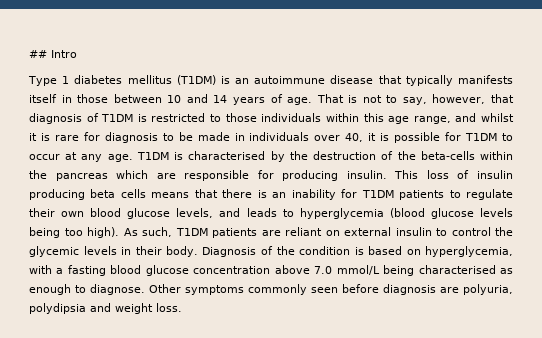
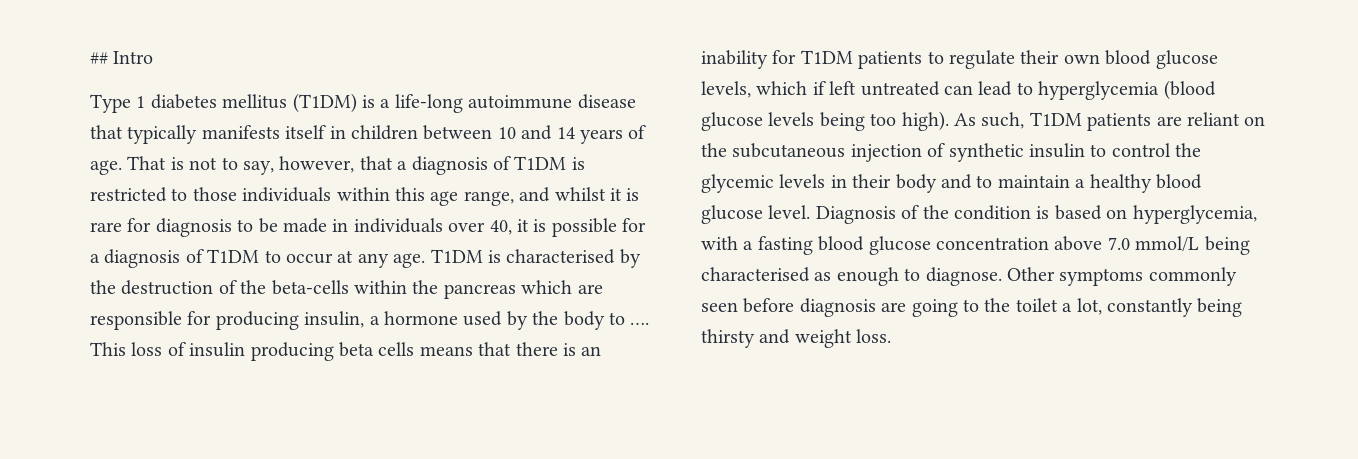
- Type 1 diabetes mellitus (T1DM) is an autoimmune disease that typically manifests itself in those between 10 and 14 years of age.
+ Type 1 diabetes mellitus (T1DM) is a life-long autoimmune disease that typically manifests itself in children between 10 and 14 years of age.
- That is not to say, however, that diagnosis of T1DM is restricted to those individuals within this age range, and whilst it is rare for diagnosis to be made in individuals over 40, it is possible for T1DM to occur at any age.
+ That is not to say, however, that a diagnosis of T1DM is restricted to those individuals within this age range, and whilst it is rare for diagnosis to be made in individuals over 40, it is possible for a diagnosis of T1DM to occur at any age.
- T1DM is characterised by the destruction of the beta-cells within the pancreas which are responsible for producing insulin.
+ T1DM is characterised by the destruction of the beta-cells within the pancreas which are responsible for producing insulin, a hormone used by the body to ….
- This loss of insulin producing beta cells means that there is an inability for T1DM patients to regulate their own blood glucose levels, and leads to hyperglycemia (blood glucose levels being too high).
+ This loss of insulin producing beta cells means that there is an inability for T1DM patients to regulate their own blood glucose levels, which if left untreated can lead to hyperglycemia (blood glucose levels being too high).
- As such, T1DM patients are reliant on external insulin to control the glycemic levels in their body.
+ As such, T1DM patients are reliant on the subcutaneous injection of synthetic insulin to control the glycemic levels in their body and to maintain a healthy blood glucose level.
- Other symptoms commonly seen before diagnosis are polyuria, polydipsia and weight loss.
+ Other symptoms commonly seen before diagnosis are going to the toilet a lot, constantly being thirsty and weight loss.

